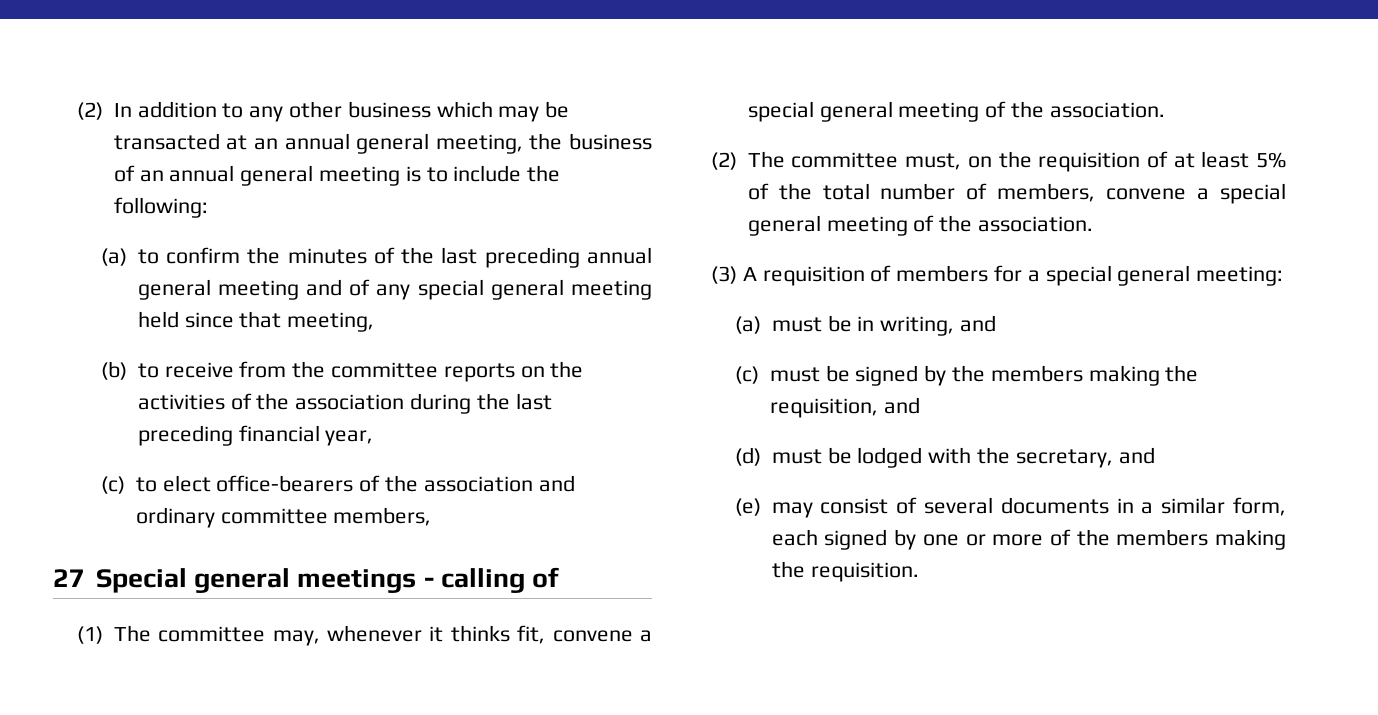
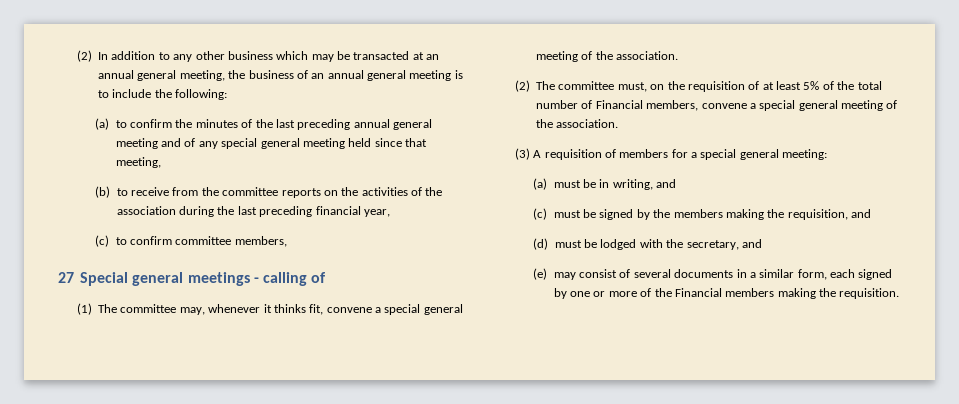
- (c) to elect office-bearers of the association and ordinary committee members,
+ (c) to confirm committee members,
- (2) The committee must, on the requisition of at least 5% of the total number of members, convene a special general meeting of the association.
+ (2) The committee must, on the requisition of at least 5% of the total number of Financial members, convene a special general meeting of the association.
- (e) may consist of several documents in a similar form, each signed by one or more of the members making the requisition.
+ (e) may consist of several documents in a similar form, each signed by one or more of the Financial members making the requisition.

